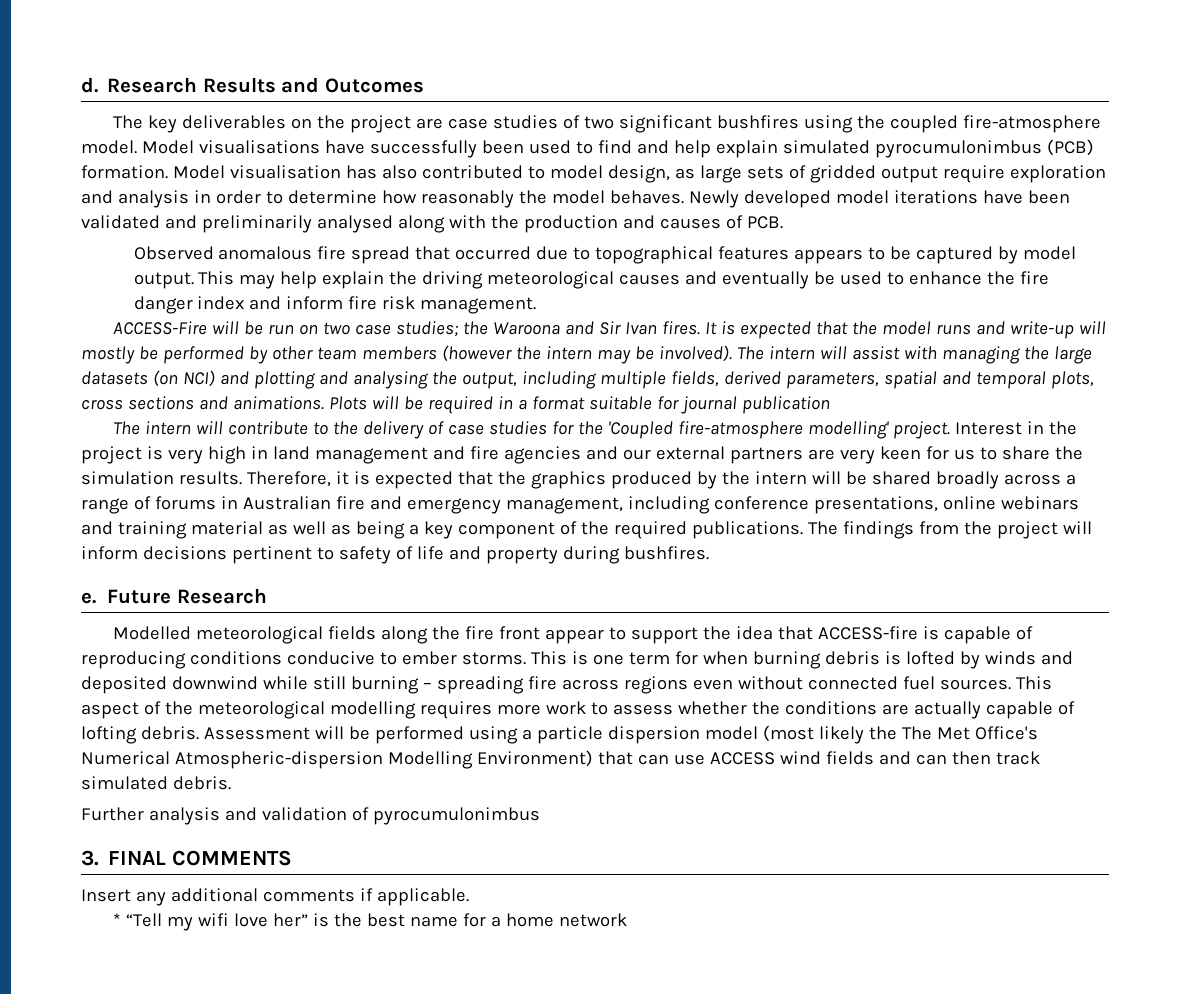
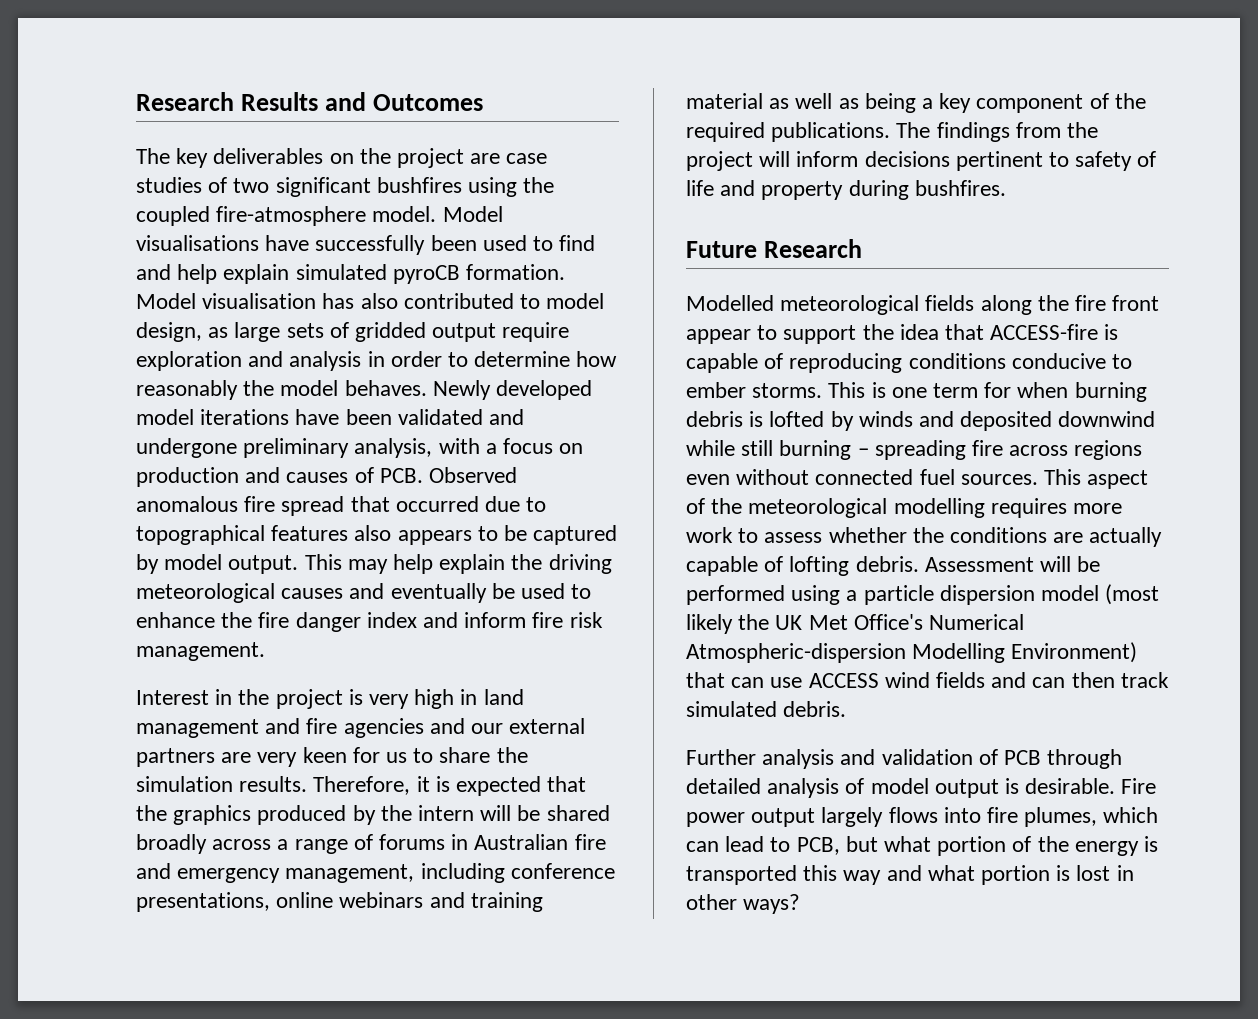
- d.
- Model visualisations have successfully been used to find and help explain simulated pyrocumulonimbus (PCB) formation.
+ Model visualisations have successfully been used to find and help explain simulated pyroCB formation.
- Newly developed model iterations have been validated and preliminarily analysed along with the production and causes of PCB.
- Observed anomalous fire spread that occurred due to topographical features appears to be captured by model output.
+ Newly developed model iterations have been validated and undergone preliminary analysis, with a focus on production and causes of PCB. Observed anomalous fire spread that occurred due to topographical features also appears to be captured by model output.
- ACCESS-Fire will be run on two case studies; the Waroona and Sir Ivan fires. It is expected that the model runs and write-up will mostly be performed by other team members (however the intern may be involved). The intern will assist with managing the large datasets (on NCI) and plotting and analysing the output, including multiple fields, derived parameters, spatial and temporal plots, cross sections and animations. Plots will be required in a format suitable for journal publication
- The intern will contribute to the delivery of case studies for the 'Coupled fire-atmosphere modelling' project.
- e.
- Assessment will be performed using a particle dispersion model (most likely the The Met Office's Numerical Atmospheric-dispersion Modelling Environment) that can use ACCESS wind fields and can then track simulated debris.
+ Assessment will be performed using a particle dispersion model (most likely the UK Met Office's Numerical Atmospheric-dispersion Modelling Environment) that can use ACCESS wind fields and can then track simulated debris.
- Further analysis and validation of pyrocumulonimbus
- 3. FINAL COMMENTS
- Insert any additional comments if applicable.
- * “Tell my wifi love her” is the best name for a home network
+ Further analysis and validation of PCB through detailed analysis of model output is desirable. Fire power output largely flows into fire plumes, which can lead to PCB, but what portion of the energy is transported this way and what portion is lost in other ways?

